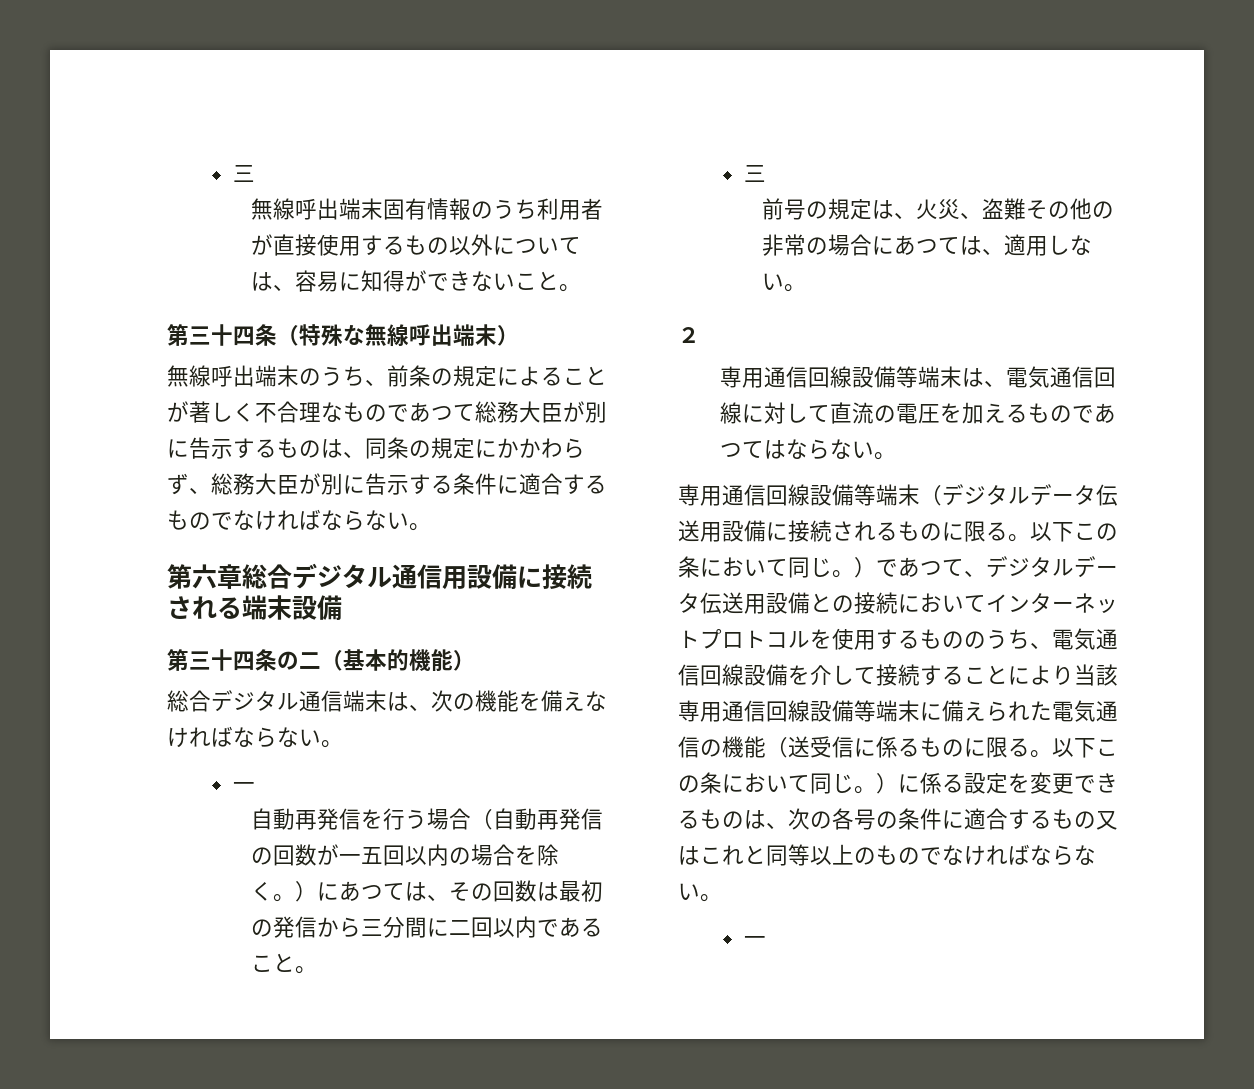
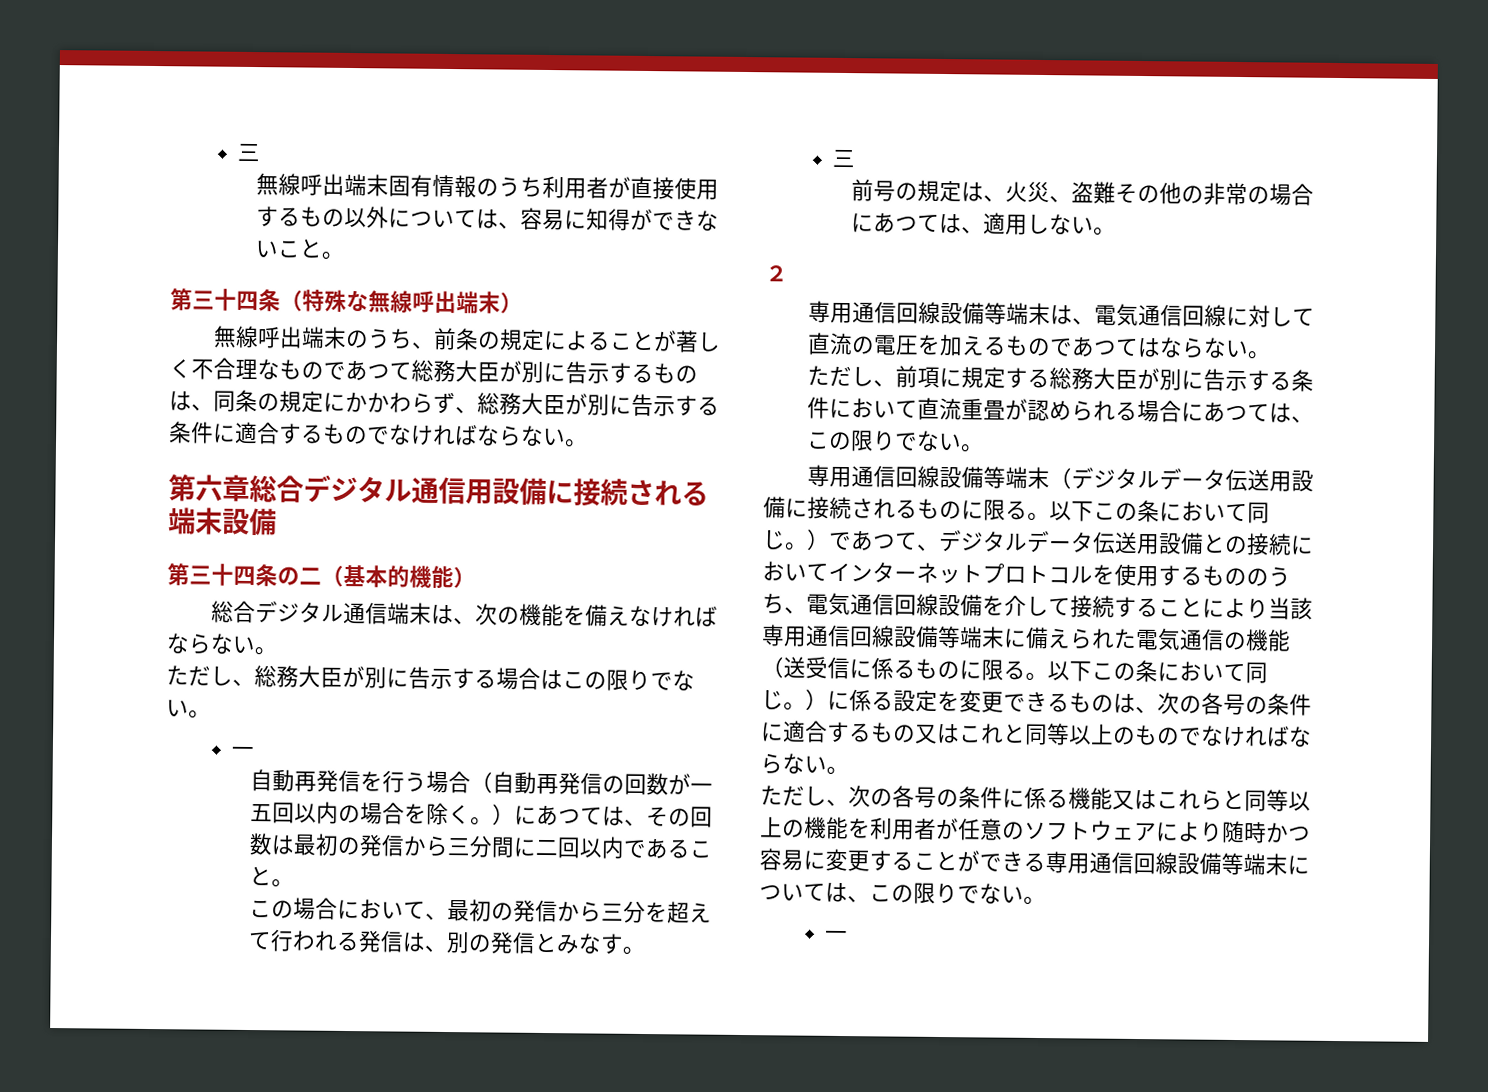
+ ただし、総務大臣が別に告示する場合はこの限りでない。
+ この場合において、最初の発信から三分を超えて行われる発信は、別の発信とみなす。
+ ただし、前項に規定する総務大臣が別に告示する条件において直流重畳が認められる場合にあつては、この限りでない。
+ ただし、次の各号の条件に係る機能又はこれらと同等以上の機能を利用者が任意のソフトウェアにより随時かつ容易に変更することができる専用通信回線設備等端末については、この限りでない。

